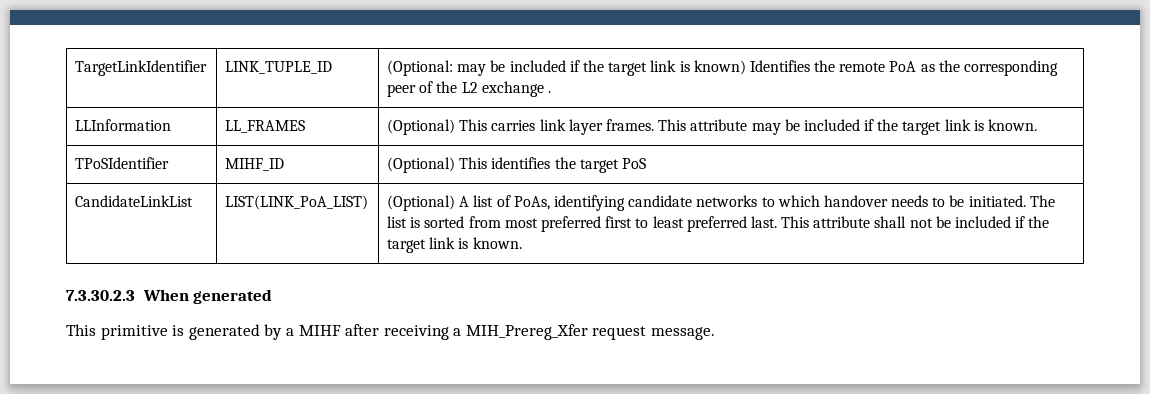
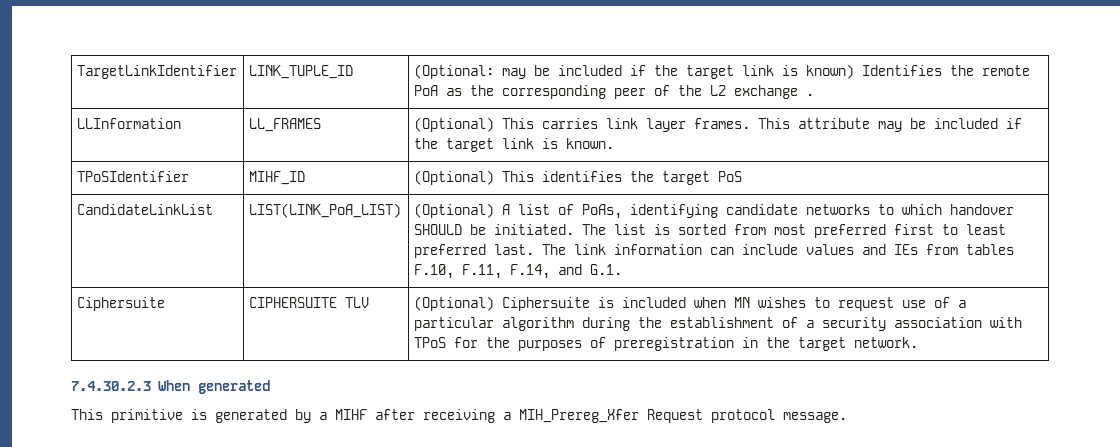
- (Optional) A list of PoAs, identifying candidate networks to which handover needs to be initiated.
+ (Optional) A list of PoAs, identifying candidate networks to which handover SHOULD be initiated.
- This attribute shall not be included if the target link is known.
- 7.3.30.2.3 When generated
+ The link information can include values and IEs from tables F.10, F.11, F.14, and G.1.
+ Ciphersuite | CIPHERSUITE TLV | (Optional) Ciphersuite is included when MN wishes to request use of a particular algorithm during the establishment of a security association with TPoS for the purposes of preregistration in the target network.
+ 7.4.30.2.3 When generated
- This primitive is generated by a MIHF after receiving a MIH_Prereg_Xfer request message.
+ This primitive is generated by a MIHF after receiving a MIH_Prereg_Xfer Request protocol message.

